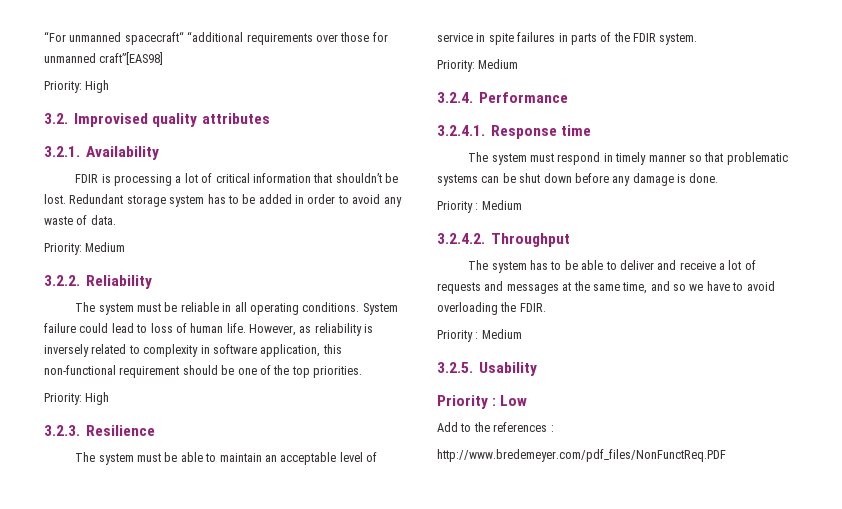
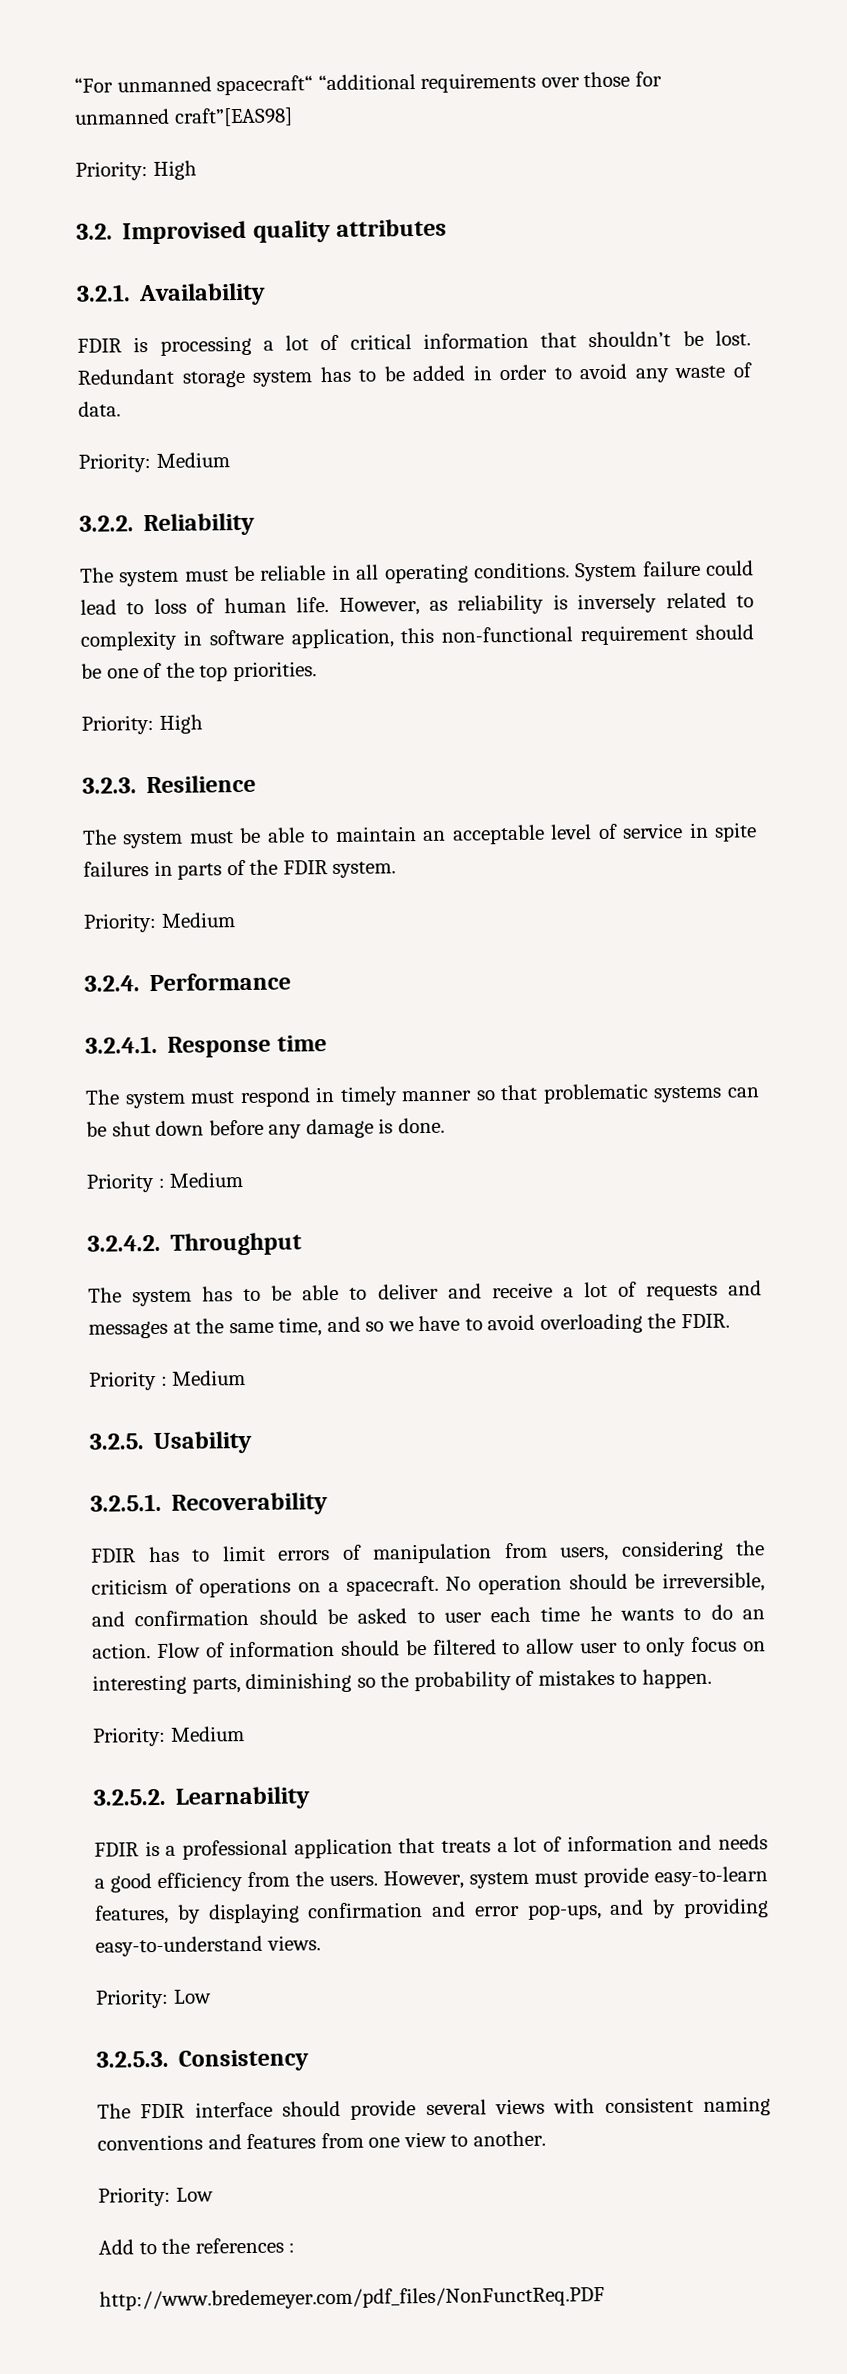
- Priority : Low
+ 3.2.5.1. Recoverability
+ FDIR has to limit errors of manipulation from users, considering the criticism of operations on a spacecraft. No operation should be irreversible, and confirmation should be asked to user each time he wants to do an action. Flow of information should be filtered to allow user to only focus on interesting parts, diminishing so the probability of mistakes to happen.
+ Priority: Medium
+ 3.2.5.2. Learnability
+ FDIR is a professional application that treats a lot of information and needs a good efficiency from the users. However, system must provide easy-to-learn features, by displaying confirmation and error pop-ups, and by providing easy-to-understand views.
+ Priority: Low
+ 3.2.5.3. Consistency
+ The FDIR interface should provide several views with consistent naming conventions and features from one view to another.
+ Priority: Low

